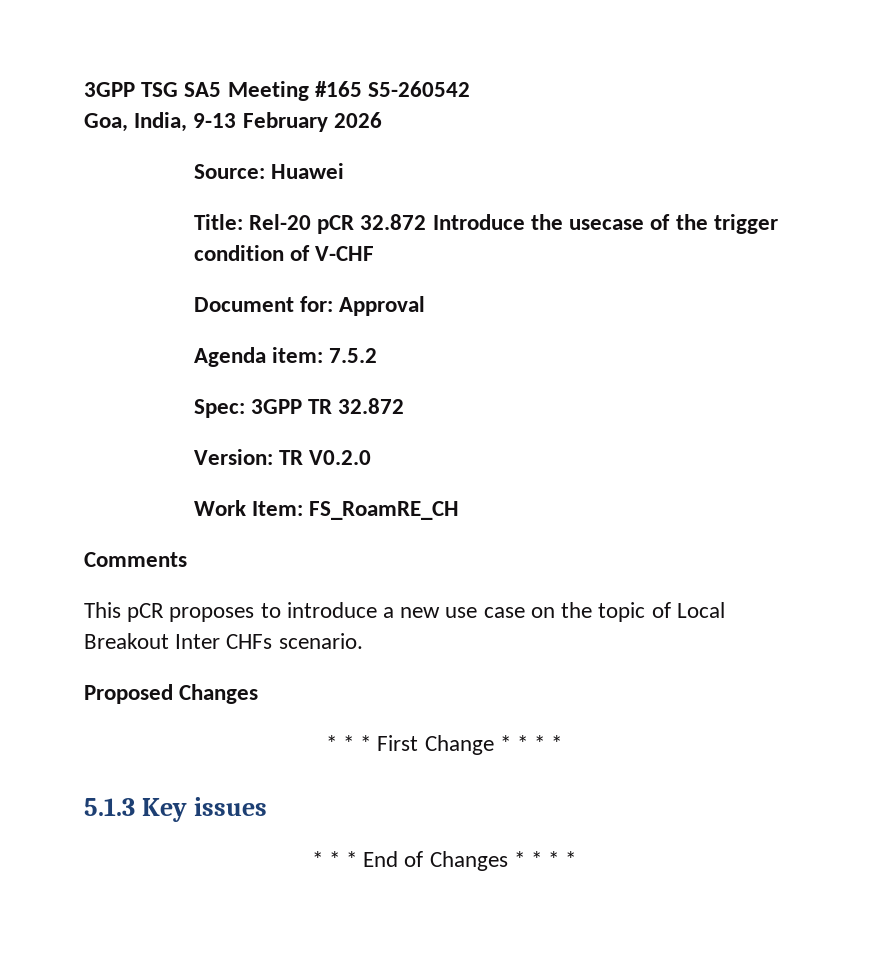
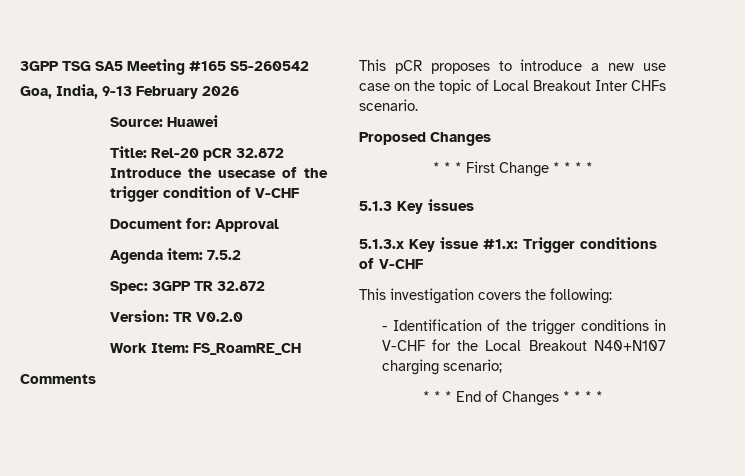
+ 5.1.3.x Key issue #1.x: Trigger conditions of V-CHF
+ This investigation covers the following:
+ - Identification of the trigger conditions in V-CHF for the Local Breakout N40+N107 charging scenario;

